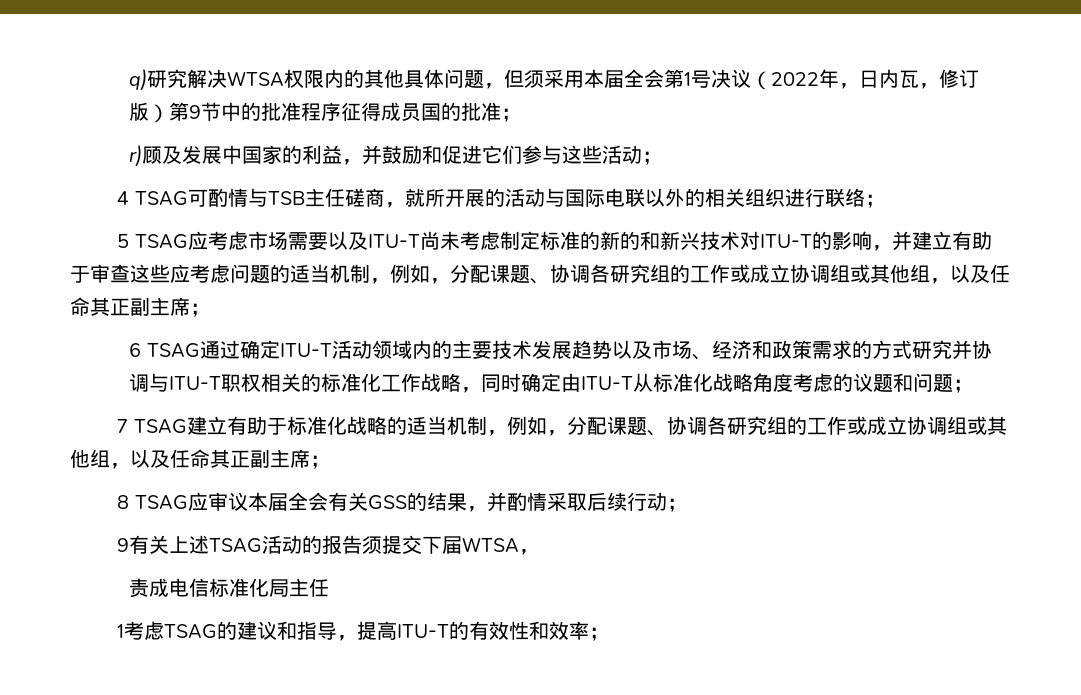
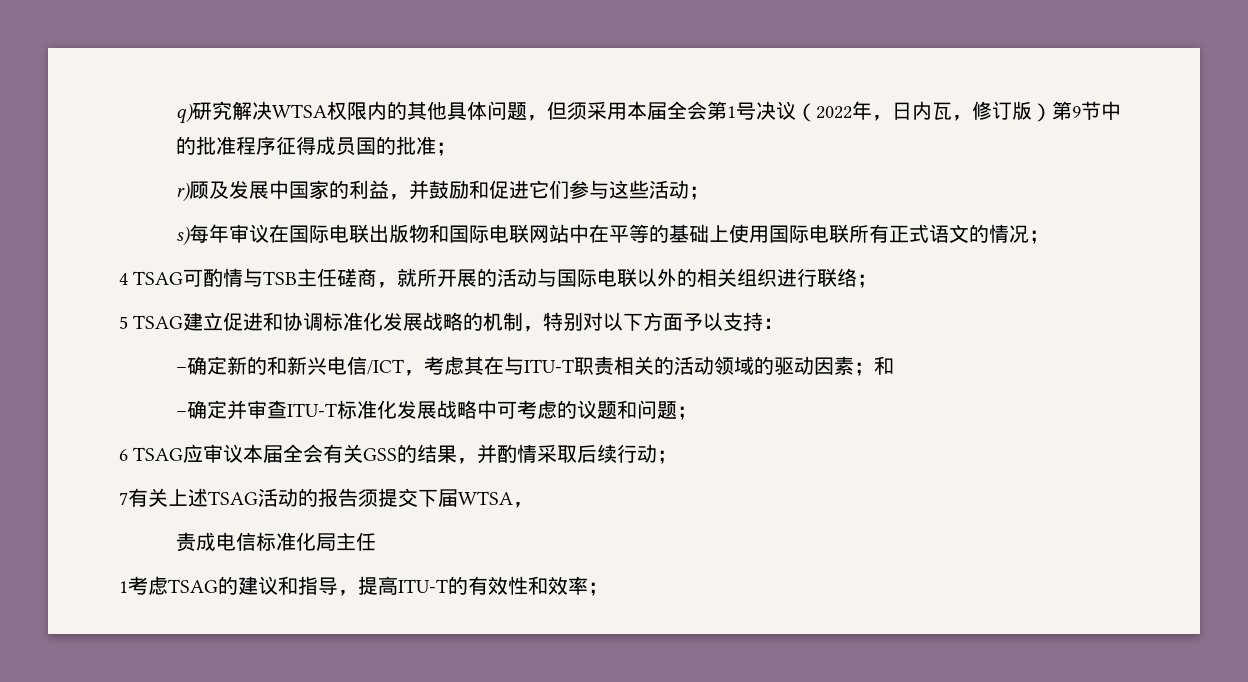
+ s)每年审议在国际电联出版物和国际电联网站中在平等的基础上使用国际电联所有正式语文的情况；
- 5 TSAG应考虑市场需要以及ITU-T尚未考虑制定标准的新的和新兴技术对ITU-T的影响，并建立有助于审查这些应考虑问题的适当机制，例如，分配课题、协调各研究组的工作或成立协调组或其他组，以及任命其正副主席；
- 6 TSAG通过确定ITU-T活动领域内的主要技术发展趋势以及市场、经济和政策需求的方式研究并协调与ITU-T职权相关的标准化工作战略，同时确定由ITU-T从标准化战略角度考虑的议题和问题；
+ 5 TSAG建立促进和协调标准化发展战略的机制，特别对以下方面予以支持：
+ –确定新的和新兴电信/ICT，考虑其在与ITU-T职责相关的活动领域的驱动因素；和
+ –确定并审查ITU-T标准化发展战略中可考虑的议题和问题；
- 7 TSAG建立有助于标准化战略的适当机制，例如，分配课题、协调各研究组的工作或成立协调组或其他组，以及任命其正副主席；
- 8 TSAG应审议本届全会有关GSS的结果，并酌情采取后续行动；
+ 6 TSAG应审议本届全会有关GSS的结果，并酌情采取后续行动；
- 9有关上述TSAG活动的报告须提交下届WTSA，
+ 7有关上述TSAG活动的报告须提交下届WTSA，

